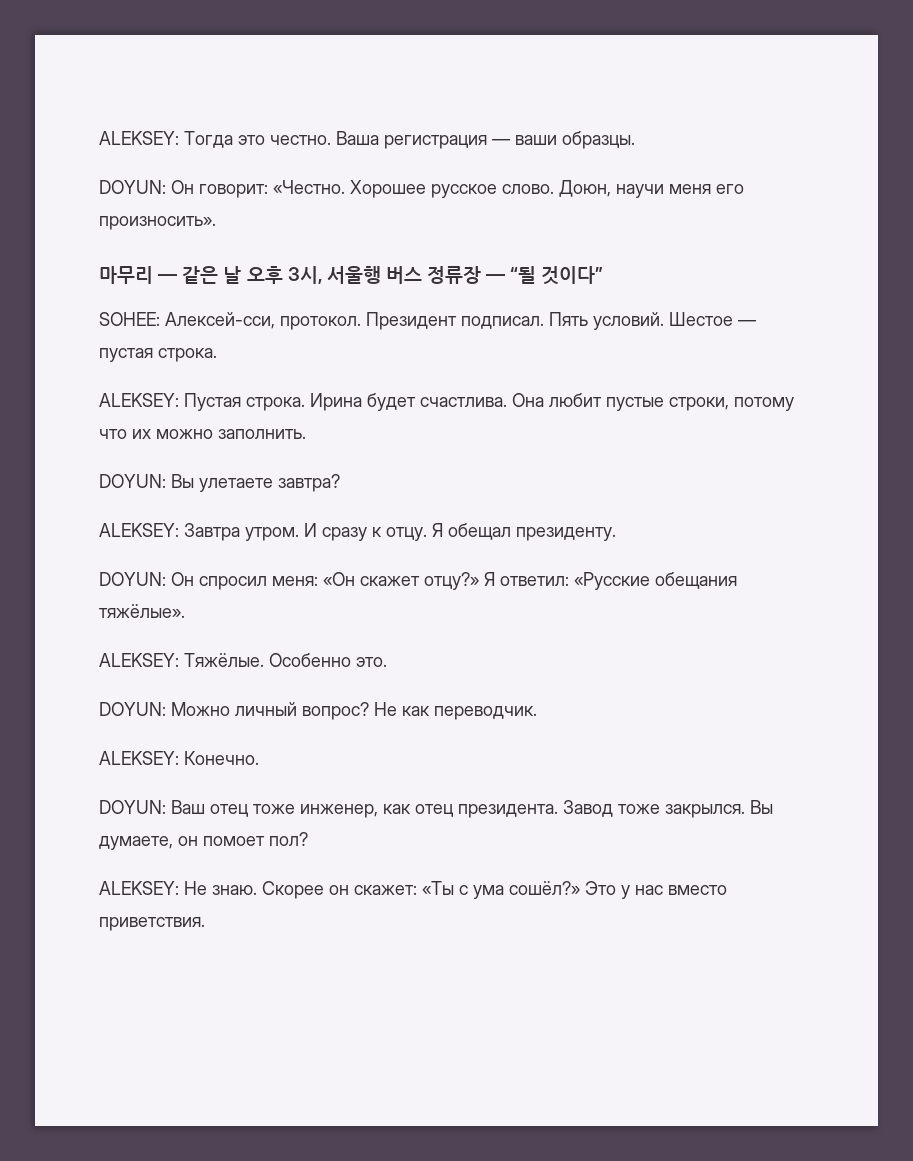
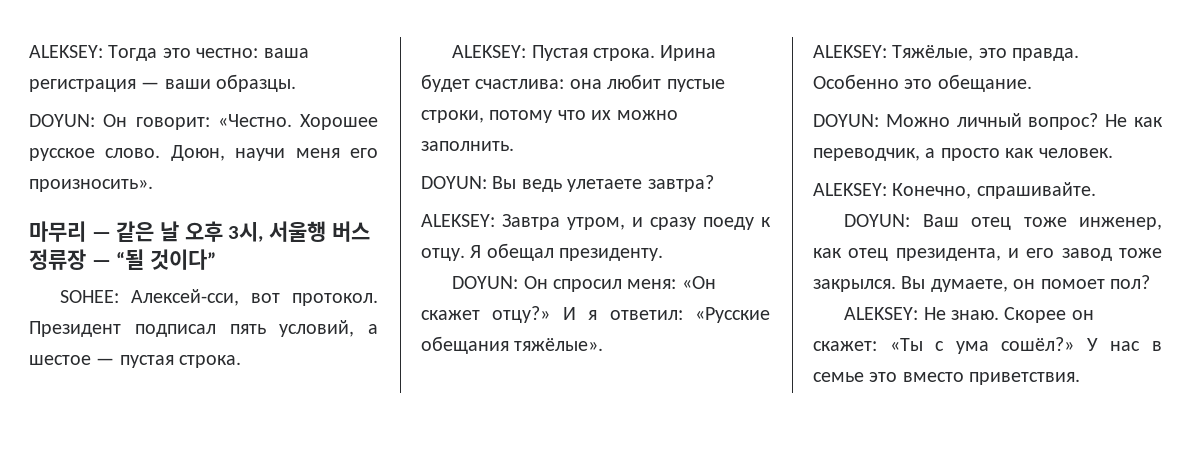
- ALEKSEY: Тогда это честно. Ваша регистрация — ваши образцы.
+ ALEKSEY: Тогда это честно: ваша регистрация — ваши образцы.
- SOHEE: Алексей-сси, протокол.
+ SOHEE: Алексей-сси, вот протокол.
- Президент подписал. Пять условий. Шестое — пустая строка.
+ Президент подписал пять условий, а шестое — пустая строка.
- Ирина будет счастлива. Она любит пустые строки, потому что их можно заполнить.
+ Ирина будет счастлива: она любит пустые строки, потому что их можно заполнить.
- DOYUN: Вы улетаете завтра?
+ DOYUN: Вы ведь улетаете завтра?
- ALEKSEY: Завтра утром. И сразу к отцу.
+ ALEKSEY: Завтра утром, и сразу поеду к отцу.
- Я ответил: «Русские обещания тяжёлые».
+ И я ответил: «Русские обещания тяжёлые».
- ALEKSEY: Тяжёлые. Особенно это.
+ ALEKSEY: Тяжёлые, это правда. Особенно это обещание.
- Не как переводчик.
- ALEKSEY: Конечно.
+ Не как переводчик, а просто как человек.
+ ALEKSEY: Конечно, спрашивайте.
- DOYUN: Ваш отец тоже инженер, как отец президента. Завод тоже закрылся.
+ DOYUN: Ваш отец тоже инженер, как отец президента, и его завод тоже закрылся.
- Это у нас вместо приветствия.
+ У нас в семье это вместо приветствия.

